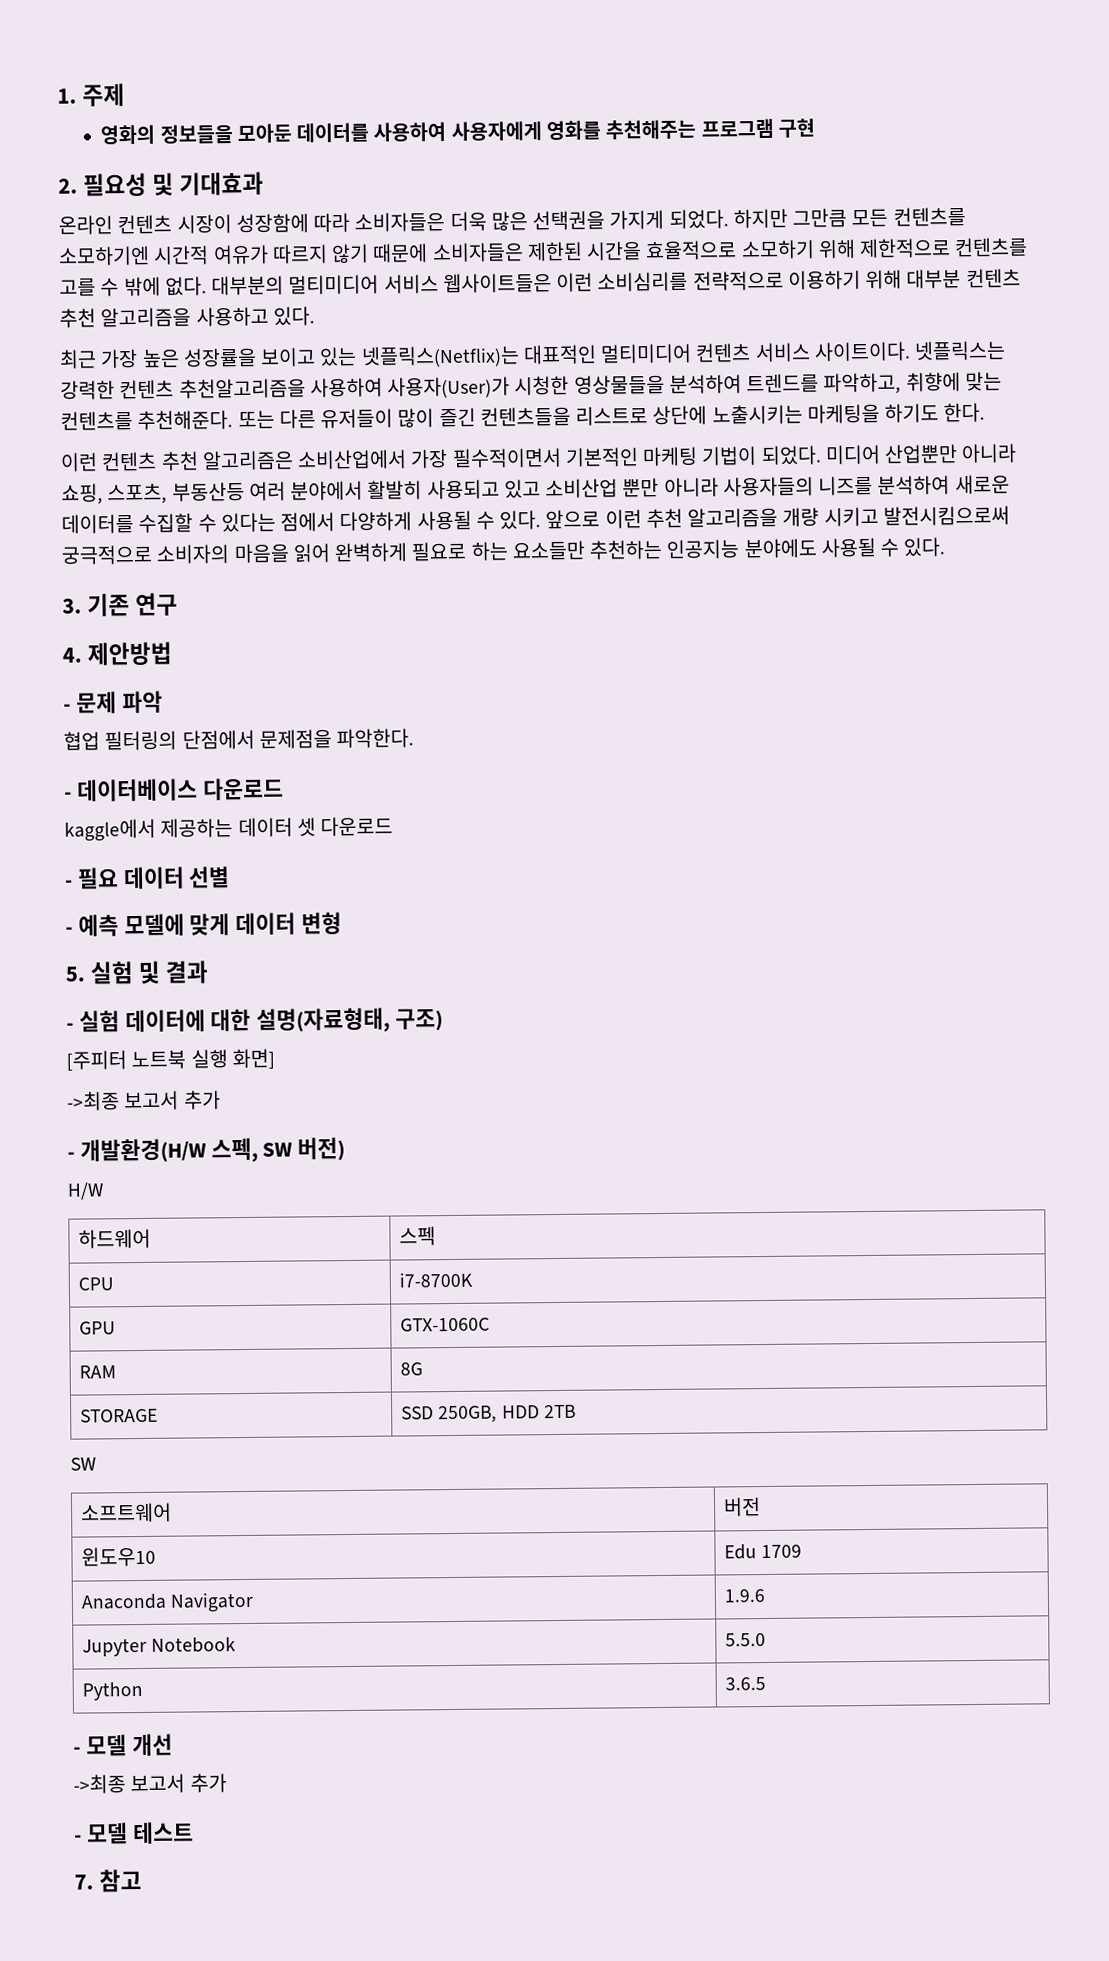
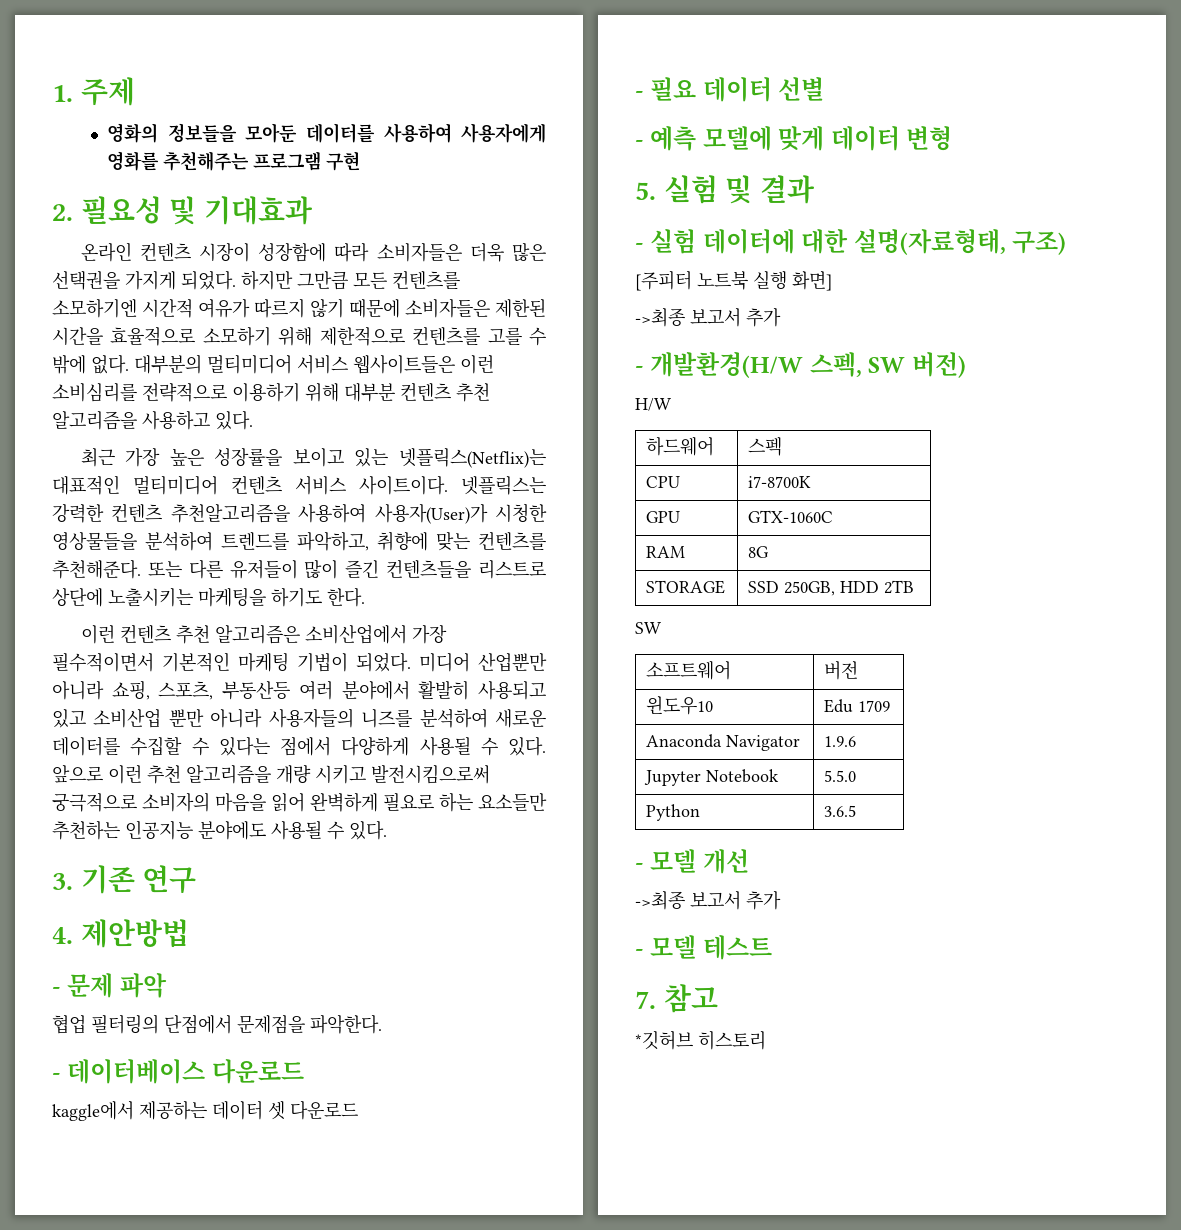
+ *깃허브 히스토리

